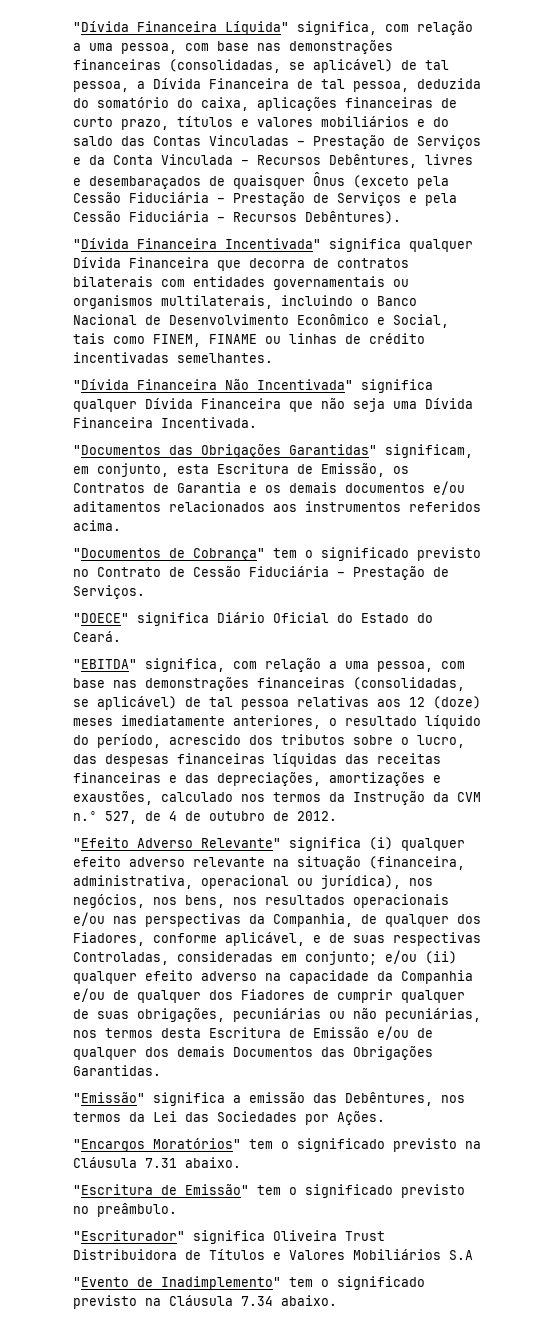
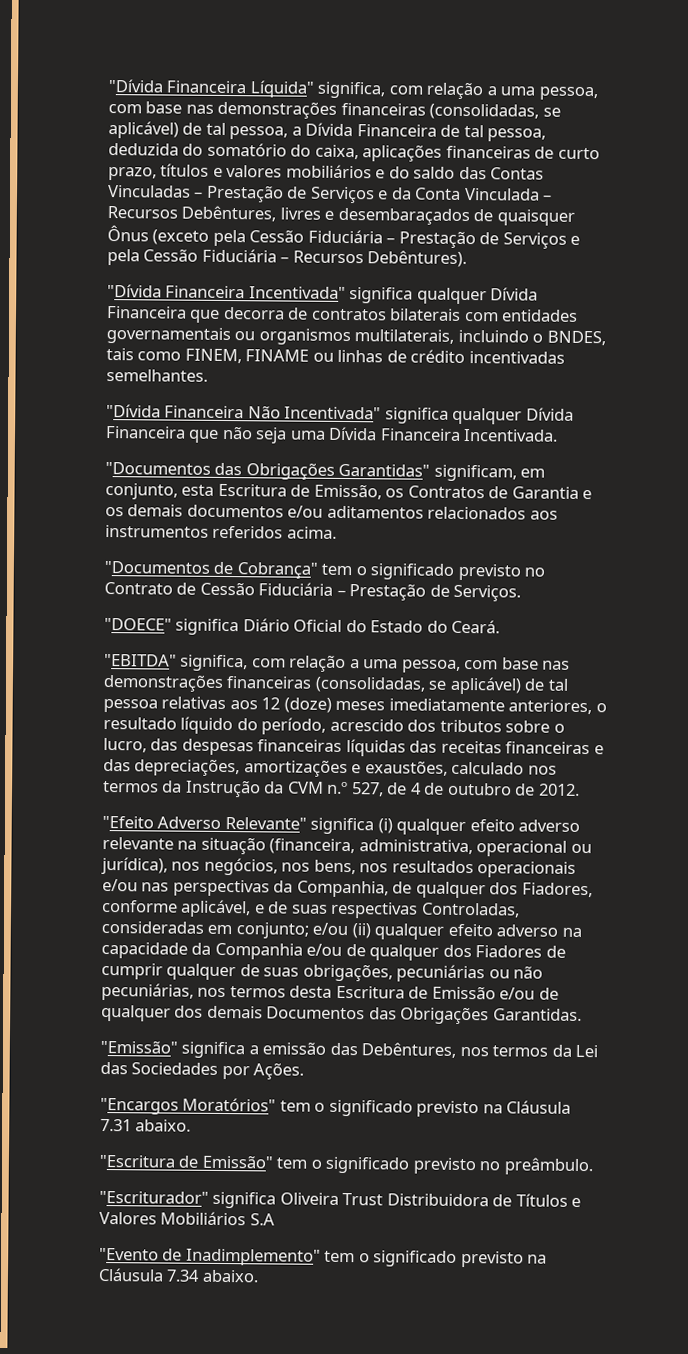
- "Dívida Financeira Incentivada" significa qualquer Dívida Financeira que decorra de contratos bilaterais com entidades governamentais ou organismos multilaterais, incluindo o Banco Nacional de Desenvolvimento Econômico e Social, tais como FINEM, FINAME ou linhas de crédito incentivadas semelhantes.
+ "Dívida Financeira Incentivada" significa qualquer Dívida Financeira que decorra de contratos bilaterais com entidades governamentais ou organismos multilaterais, incluindo o BNDES, tais como FINEM, FINAME ou linhas de crédito incentivadas semelhantes.

